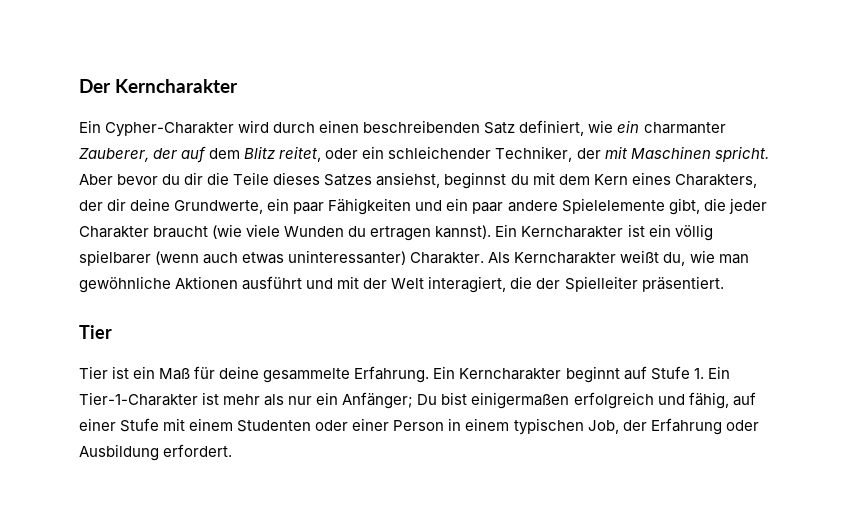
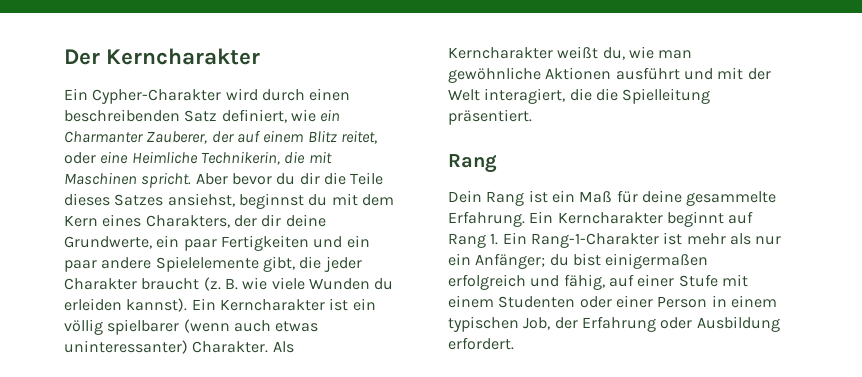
- Ein Cypher-Charakter wird durch einen beschreibenden Satz definiert, wie ein charmanter Zauberer, der auf dem Blitz reitet, oder ein schleichender Techniker, der mit Maschinen spricht.
+ Ein Cypher-Charakter wird durch einen beschreibenden Satz definiert, wie ein Charmanter Zauberer, der auf einem Blitz reitet, oder eine Heimliche Technikerin, die mit Maschinen spricht.
- Aber bevor du dir die Teile dieses Satzes ansiehst, beginnst du mit dem Kern eines Charakters, der dir deine Grundwerte, ein paar Fähigkeiten und ein paar andere Spielelemente gibt, die jeder Charakter braucht (wie viele Wunden du ertragen kannst).
+ Aber bevor du dir die Teile dieses Satzes ansiehst, beginnst du mit dem Kern eines Charakters, der dir deine Grundwerte, ein paar Fertigkeiten und ein paar andere Spielelemente gibt, die jeder Charakter braucht (z. B. wie viele Wunden du erleiden kannst).
- Als Kerncharakter weißt du, wie man gewöhnliche Aktionen ausführt und mit der Welt interagiert, die der Spielleiter präsentiert.
- Tier
- Tier ist ein Maß für deine gesammelte Erfahrung.
+ Als Kerncharakter weißt du, wie man gewöhnliche Aktionen ausführt und mit der Welt interagiert, die die Spielleitung präsentiert.
+ Rang
+ Dein Rang ist ein Maß für deine gesammelte Erfahrung.
- Ein Kerncharakter beginnt auf Stufe 1. Ein Tier-1-Charakter ist mehr als nur ein Anfänger; Du bist einigermaßen erfolgreich und fähig, auf einer Stufe mit einem Studenten oder einer Person in einem typischen Job, der Erfahrung oder Ausbildung erfordert.
+ Ein Kerncharakter beginnt auf Rang 1. Ein Rang-1-Charakter ist mehr als nur ein Anfänger; du bist einigermaßen erfolgreich und fähig, auf einer Stufe mit einem Studenten oder einer Person in einem typischen Job, der Erfahrung oder Ausbildung erfordert.

